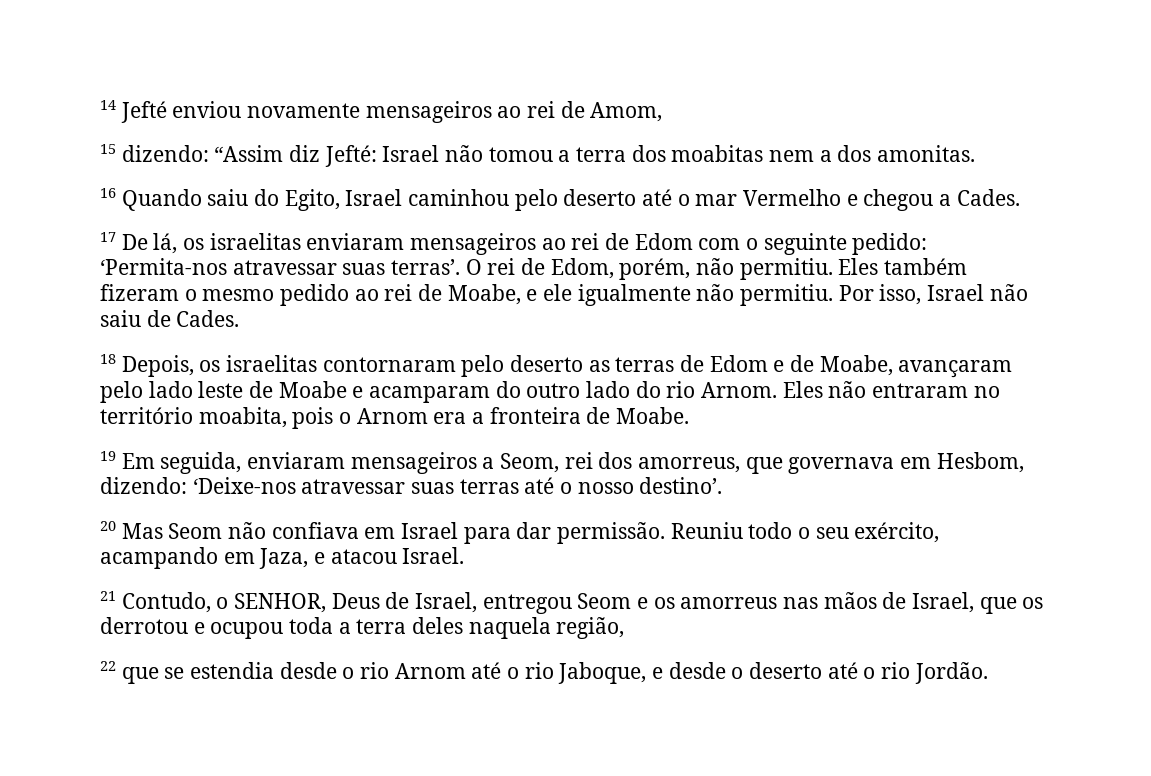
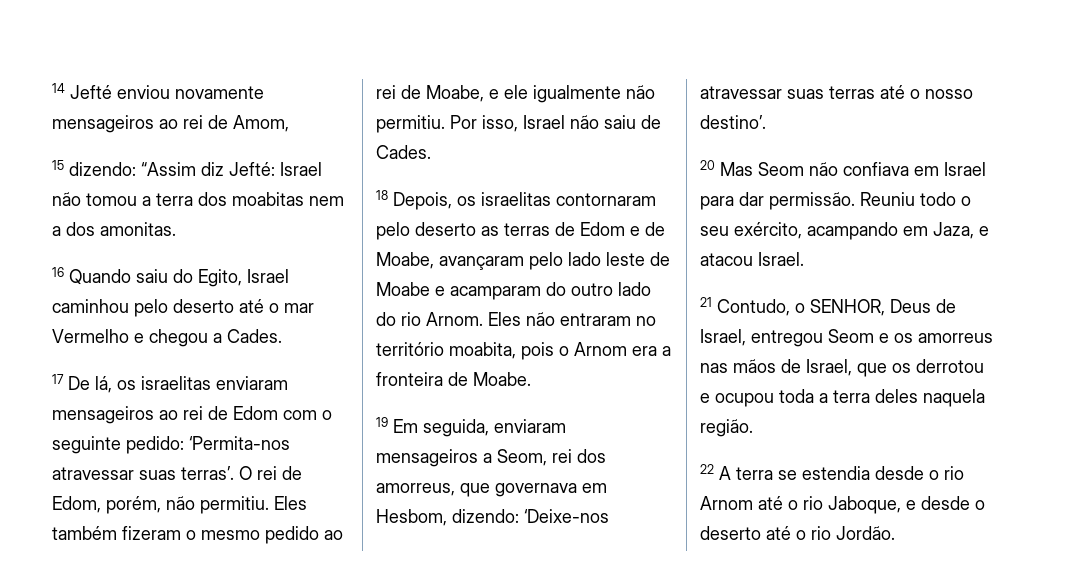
- 21 Contudo, o SENHOR, Deus de Israel, entregou Seom e os amorreus nas mãos de Israel, que os derrotou e ocupou toda a terra deles naquela região,
+ 21 Contudo, o SENHOR, Deus de Israel, entregou Seom e os amorreus nas mãos de Israel, que os derrotou e ocupou toda a terra deles naquela região.
- 22 que se estendia desde o rio Arnom até o rio Jaboque, e desde o deserto até o rio Jordão.
+ 22 A terra se estendia desde o rio Arnom até o rio Jaboque, e desde o deserto até o rio Jordão.

